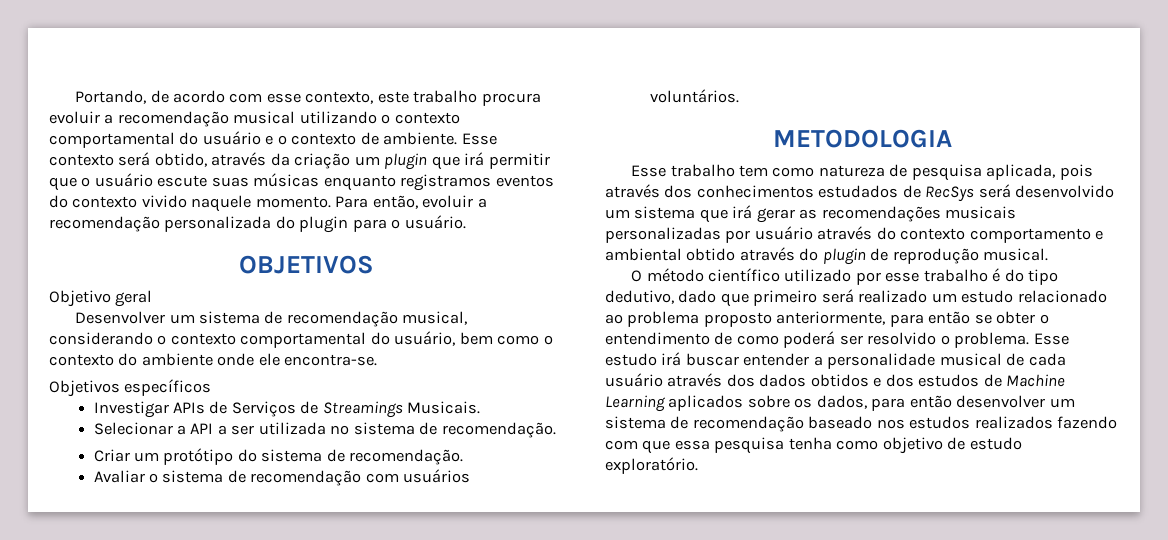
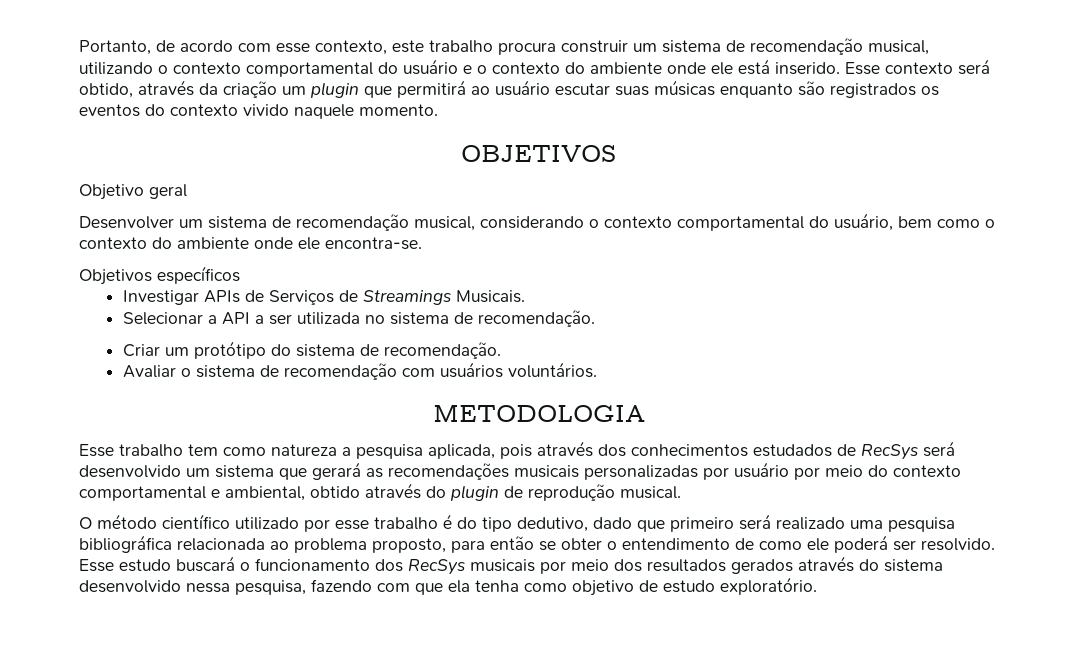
- Portando, de acordo com esse contexto, este trabalho procura evoluir a recomendação musical utilizando o contexto comportamental do usuário e o contexto de ambiente.
+ Portanto, de acordo com esse contexto, este trabalho procura construir um sistema de recomendação musical, utilizando o contexto comportamental do usuário e o contexto do ambiente onde ele está inserido.
- Esse contexto será obtido, através da criação um plugin que irá permitir que o usuário escute suas músicas enquanto registramos eventos do contexto vivido naquele momento. Para então, evoluir a recomendação personalizada do plugin para o usuário.
+ Esse contexto será obtido, através da criação um plugin que permitirá ao usuário escutar suas músicas enquanto são registrados os eventos do contexto vivido naquele momento.
- Esse trabalho tem como natureza de pesquisa aplicada, pois através dos conhecimentos estudados de RecSys será desenvolvido um sistema que irá gerar as recomendações musicais personalizadas por usuário através do contexto comportamento e ambiental obtido através do plugin de reprodução musical.
+ Esse trabalho tem como natureza a pesquisa aplicada, pois através dos conhecimentos estudados de RecSys será desenvolvido um sistema que gerará as recomendações musicais personalizadas por usuário por meio do contexto comportamental e ambiental, obtido através do plugin de reprodução musical.
- O método científico utilizado por esse trabalho é do tipo dedutivo, dado que primeiro será realizado um estudo relacionado ao problema proposto anteriormente, para então se obter o entendimento de como poderá ser resolvido o problema. Esse estudo irá buscar entender a personalidade musical de cada usuário através dos dados obtidos e dos estudos de Machine Learning aplicados sobre os dados, para então desenvolver um sistema de recomendação baseado nos estudos realizados fazendo com que essa pesquisa tenha como objetivo de estudo exploratório.
+ O método científico utilizado por esse trabalho é do tipo dedutivo, dado que primeiro será realizado uma pesquisa bibliográfica relacionada ao problema proposto, para então se obter o entendimento de como ele poderá ser resolvido. Esse estudo buscará o funcionamento dos RecSys musicais por meio dos resultados gerados através do sistema desenvolvido nessa pesquisa, fazendo com que ela tenha como objetivo de estudo exploratório.

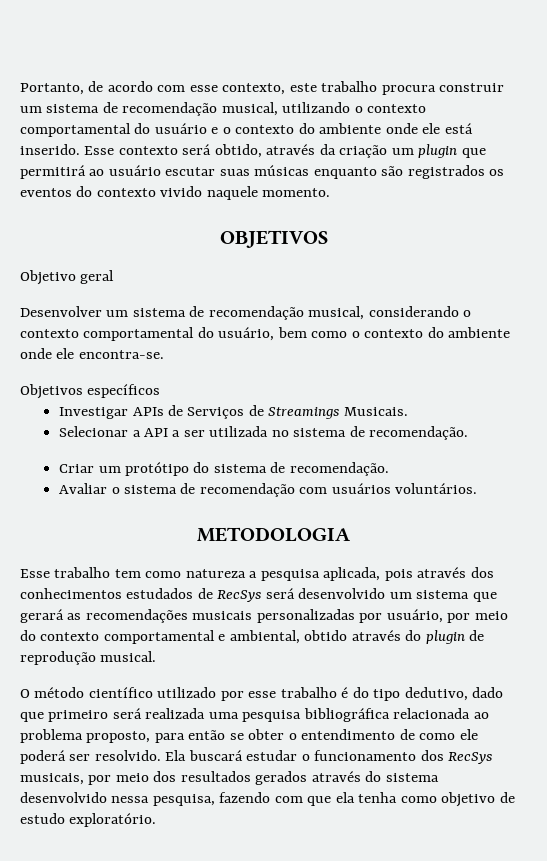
- Esse trabalho tem como natureza a pesquisa aplicada, pois através dos conhecimentos estudados de RecSys será desenvolvido um sistema que gerará as recomendações musicais personalizadas por usuário por meio do contexto comportamental e ambiental, obtido através do plugin de reprodução musical.
+ Esse trabalho tem como natureza a pesquisa aplicada, pois através dos conhecimentos estudados de RecSys será desenvolvido um sistema que gerará as recomendações musicais personalizadas por usuário, por meio do contexto comportamental e ambiental, obtido através do plugin de reprodução musical.
- O método científico utilizado por esse trabalho é do tipo dedutivo, dado que primeiro será realizado uma pesquisa bibliográfica relacionada ao problema proposto, para então se obter o entendimento de como ele poderá ser resolvido.
+ O método científico utilizado por esse trabalho é do tipo dedutivo, dado que primeiro será realizada uma pesquisa bibliográfica relacionada ao problema proposto, para então se obter o entendimento de como ele poderá ser resolvido.
- Esse estudo buscará o funcionamento dos RecSys musicais por meio dos resultados gerados através do sistema desenvolvido nessa pesquisa, fazendo com que ela tenha como objetivo de estudo exploratório.
+ Ela buscará estudar o funcionamento dos RecSys musicais, por meio dos resultados gerados através do sistema desenvolvido nessa pesquisa, fazendo com que ela tenha como objetivo de estudo exploratório.

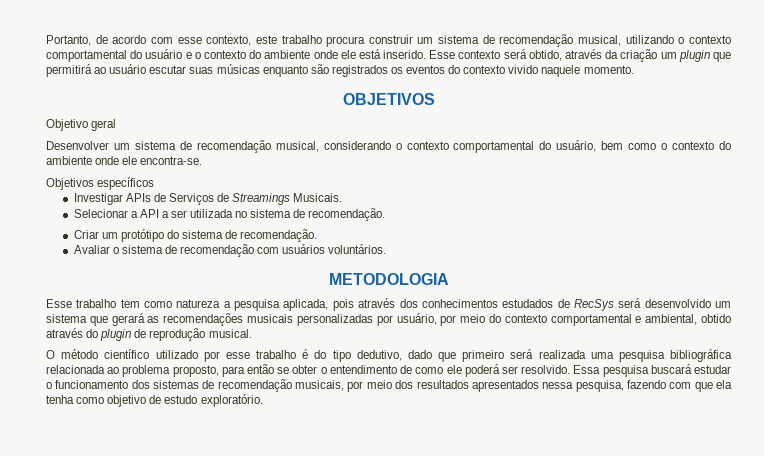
- Ela buscará estudar o funcionamento dos RecSys musicais, por meio dos resultados gerados através do sistema desenvolvido nessa pesquisa, fazendo com que ela tenha como objetivo de estudo exploratório.
+ Essa pesquisa buscará estudar o funcionamento dos sistemas de recomendação musicais, por meio dos resultados apresentados nessa pesquisa, fazendo com que ela tenha como objetivo de estudo exploratório.

